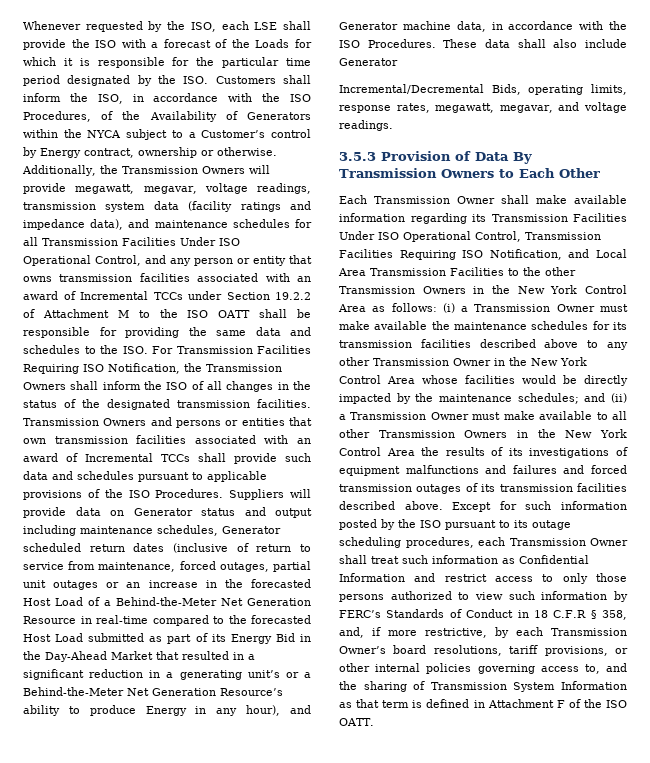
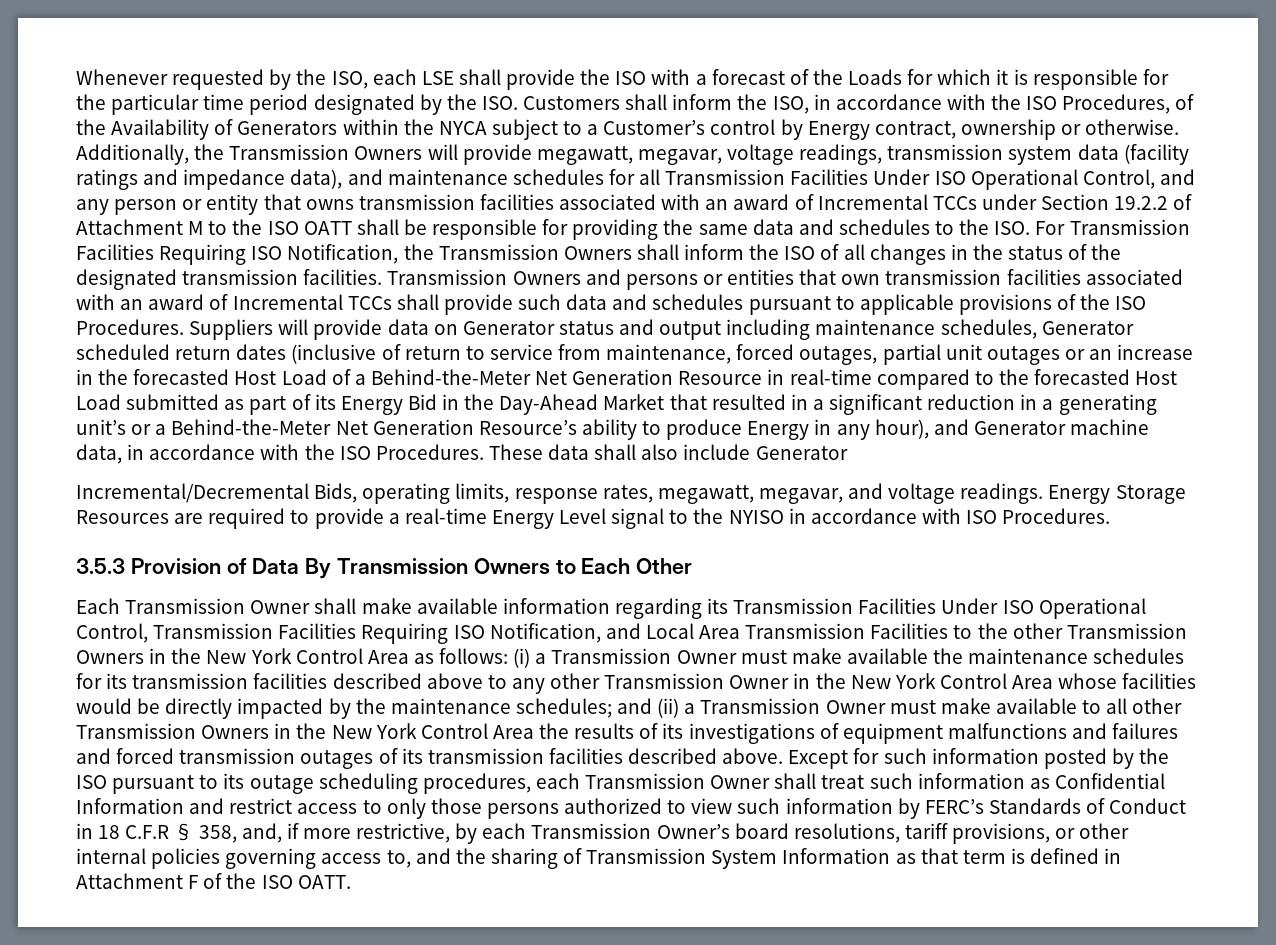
+ Energy Storage Resources are required to provide a real-time Energy Level signal to the NYISO in accordance with ISO Procedures.

